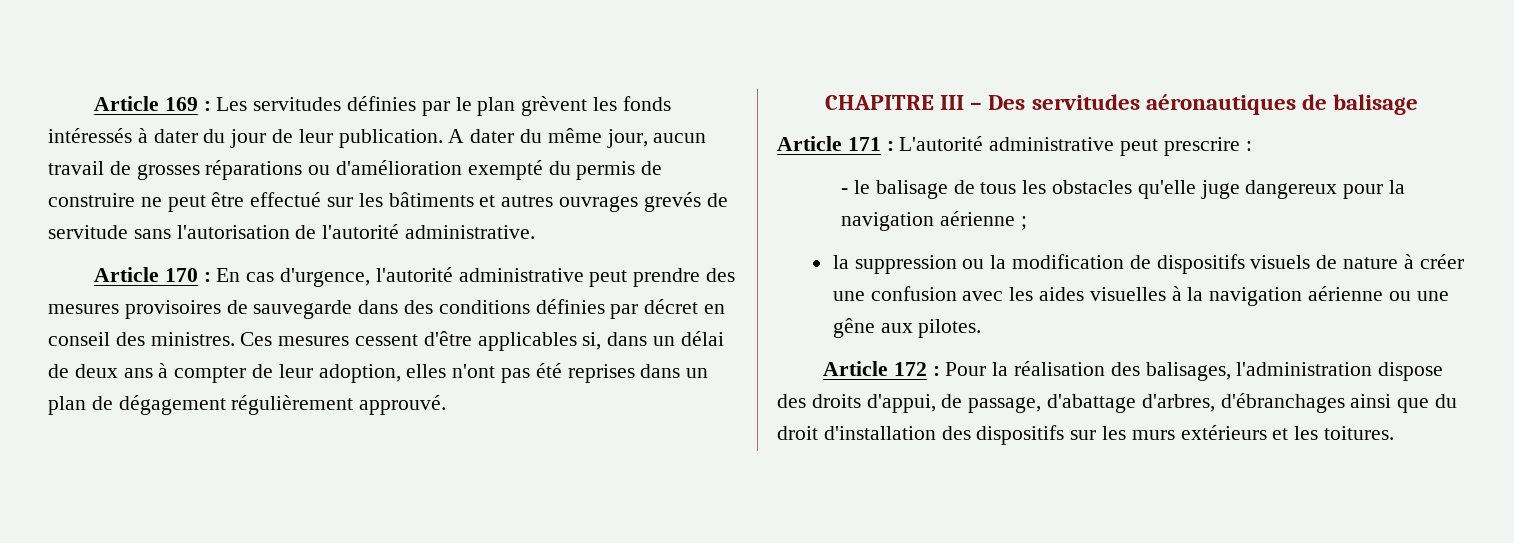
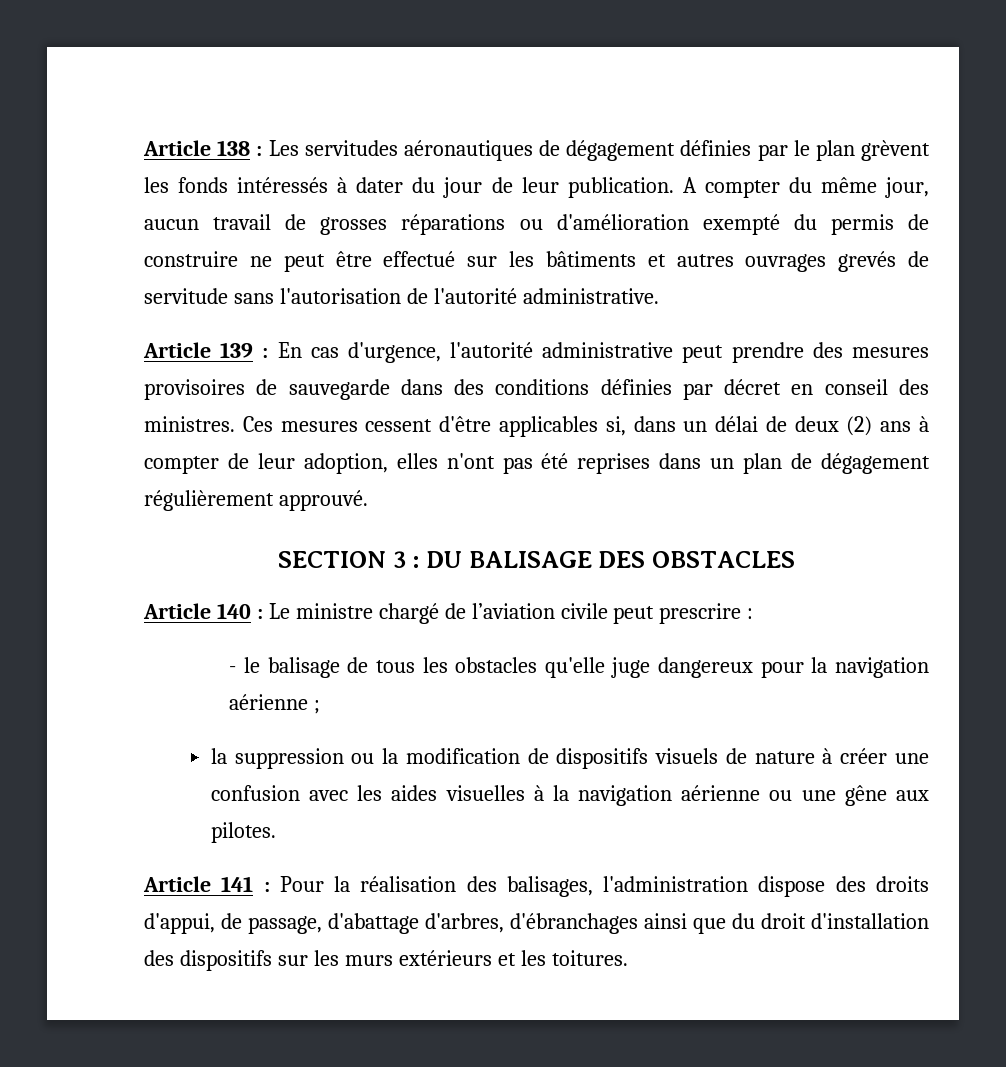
- Article 169 : Les servitudes définies par le plan grèvent les fonds intéressés à dater du jour de leur publication.
+ Article 138 : Les servitudes aéronautiques de dégagement définies par le plan grèvent les fonds intéressés à dater du jour de leur publication.
- A dater du même jour, aucun travail de grosses réparations ou d'amélioration exempté du permis de construire ne peut être effectué sur les bâtiments et autres ouvrages grevés de servitude sans l'autorisation de l'autorité administrative.
+ A compter du même jour, aucun travail de grosses réparations ou d'amélioration exempté du permis de construire ne peut être effectué sur les bâtiments et autres ouvrages grevés de servitude sans l'autorisation de l'autorité administrative.
- Article 170 : En cas d'urgence, l'autorité administrative peut prendre des mesures provisoires de sauvegarde dans des conditions définies par décret en conseil des ministres.
+ Article 139 : En cas d'urgence, l'autorité administrative peut prendre des mesures provisoires de sauvegarde dans des conditions définies par décret en conseil des ministres.
- Ces mesures cessent d'être applicables si, dans un délai de deux ans à compter de leur adoption, elles n'ont pas été reprises dans un plan de dégagement régulièrement approuvé.
+ Ces mesures cessent d'être applicables si, dans un délai de deux (2) ans à compter de leur adoption, elles n'ont pas été reprises dans un plan de dégagement régulièrement approuvé.
- CHAPITRE III – Des servitudes aéronautiques de balisage
- Article 171 : L'autorité administrative peut prescrire :
+ SECTION 3 : DU BALISAGE DES OBSTACLES
+ Article 140 : Le ministre chargé de l’aviation civile peut prescrire :
- Article 172 : Pour la réalisation des balisages, l'administration dispose des droits d'appui, de passage, d'abattage d'arbres, d'ébranchages ainsi que du droit d'installation des dispositifs sur les murs extérieurs et les toitures.
+ Article 141 : Pour la réalisation des balisages, l'administration dispose des droits d'appui, de passage, d'abattage d'arbres, d'ébranchages ainsi que du droit d'installation des dispositifs sur les murs extérieurs et les toitures.

